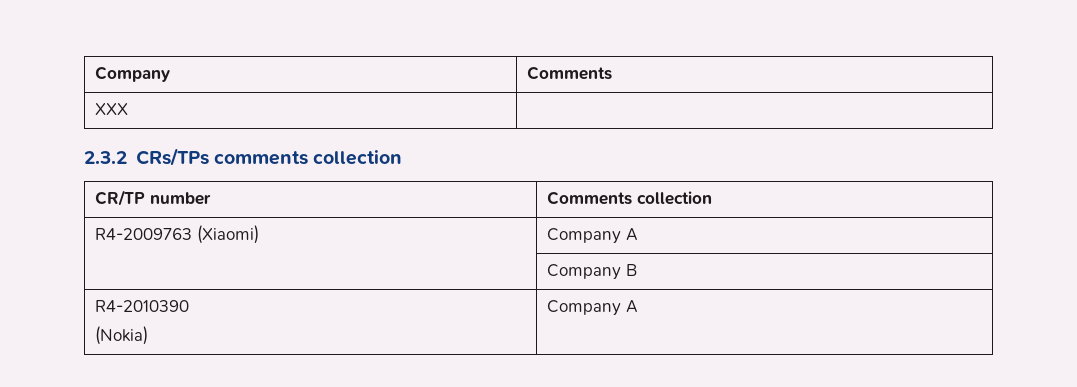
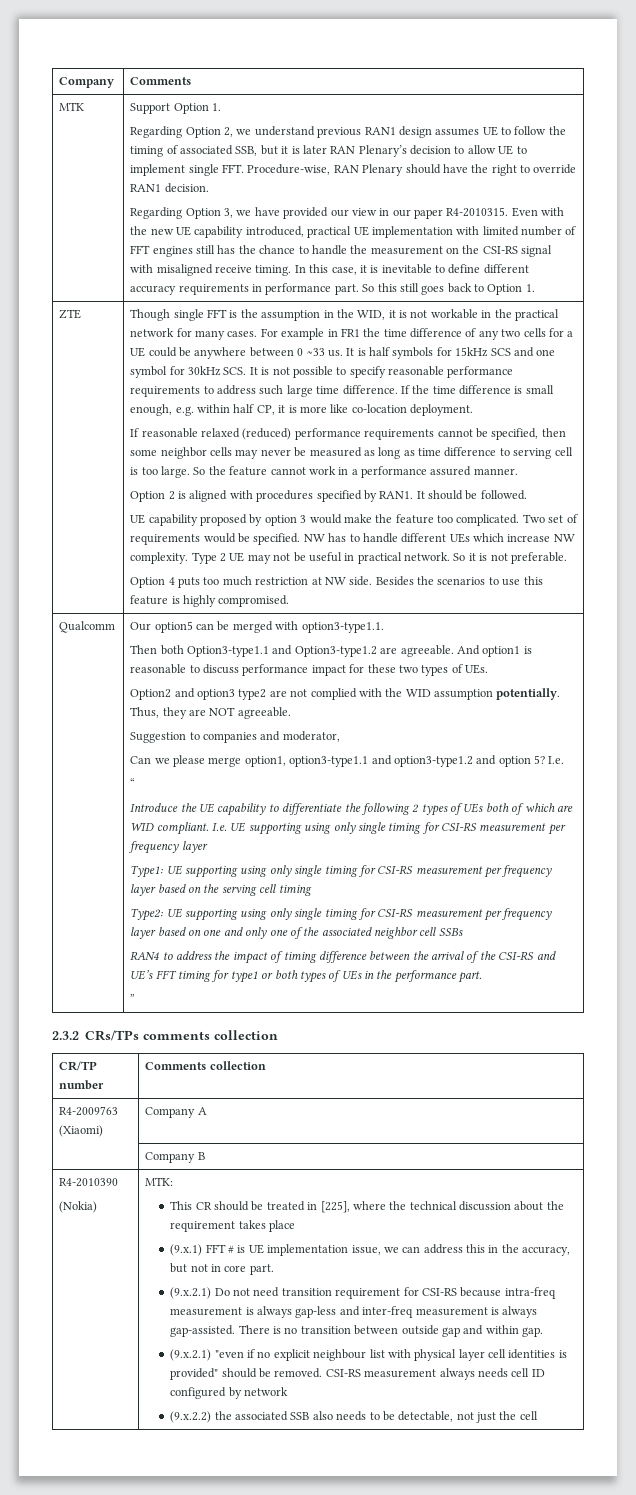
- XXX
+ MTK | Support Option 1.
+ Regarding Option 2, we understand previous RAN1 design assumes UE to follow the timing of associated SSB, but it is later RAN Plenary’s decision to allow UE to implement single FFT. Procedure-wise, RAN Plenary should have the right to override RAN1 decision.
+ Regarding Option 3, we have provided our view in our paper R4-2010315. Even with the new UE capability introduced, practical UE implementation with limited number of FFT engines still has the chance to handle the measurement on the CSI-RS signal with misaligned receive timing. In this case, it is inevitable to define different accuracy requirements in performance part. So this still goes back to Option 1.
+ ZTE | Though single FFT is the assumption in the WID, it is not workable in the practical network for many cases. For example in FR1 the time difference of any two cells for a UE could be anywhere between 0 ~33 us. It is half symbols for 15kHz SCS and one symbol for 30kHz SCS. It is not possible to specify reasonable performance requirements to address such large time difference. If the time difference is small enough, e.g. within half CP, it is more like co-location deployment.
+ If reasonable relaxed (reduced) performance requirements cannot be specified, then some neighbor cells may never be measured as long as time difference to serving cell is too large. So the feature cannot work in a performance assured manner.
+ Option 2 is aligned with procedures specified by RAN1. It should be followed.
+ UE capability proposed by option 3 would make the feature too complicated. Two set of requirements would be specified. NW has to handle different UEs which increase NW complexity. Type 2 UE may not be useful in practical network. So it is not preferable.
+ Option 4 puts too much restriction at NW side. Besides the scenarios to use this feature is highly compromised.
+ Qualcomm | Our option5 can be merged with option3-type1.1.
+ Then both Option3-type1.1 and Option3-type1.2 are agreeable. And option1 is reasonable to discuss performance impact for these two types of UEs.
+ Option2 and option3 type2 are not complied with the WID assumption potentially. Thus, they are NOT agreeable.
+ Suggestion to companies and moderator,
+ Can we please merge option1, option3-type1.1 and option3-type1.2 and option 5? I.e.
+ “
+ Introduce the UE capability to differentiate the following 2 types of UEs both of which are WID compliant. I.e. UE supporting using only single timing for CSI-RS measurement per frequency layer
+ Type1: UE supporting using only single timing for CSI-RS measurement per frequency layer based on the serving cell timing
+ Type2: UE supporting using only single timing for CSI-RS measurement per frequency layer based on one and only one of the associated neighbor cell SSBs
+ RAN4 to address the impact of timing difference between the arrival of the CSI-RS and UE’s FFT timing for type1 or both types of UEs in the performance part.
+ ”
- (Nokia) | Company A
+ (Nokia) | MTK:
+ This CR should be treated in [225], where the technical discussion about the requirement takes place
+ (9.x.1) FFT # is UE implementation issue, we can address this in the accuracy, but not in core part.
+ (9.x.2.1) Do not need transition requirement for CSI-RS because intra-freq measurement is always gap-less and inter-freq measurement is always gap-assisted. There is no transition between outside gap and within gap.
+ (9.x.2.1) "even if no explicit neighbour list with physical layer cell identities is provided" should be removed. CSI-RS measurement always needs cell ID configured by network
+ (9.x.2.2) the associated SSB also needs to be detectable, not just the cell

